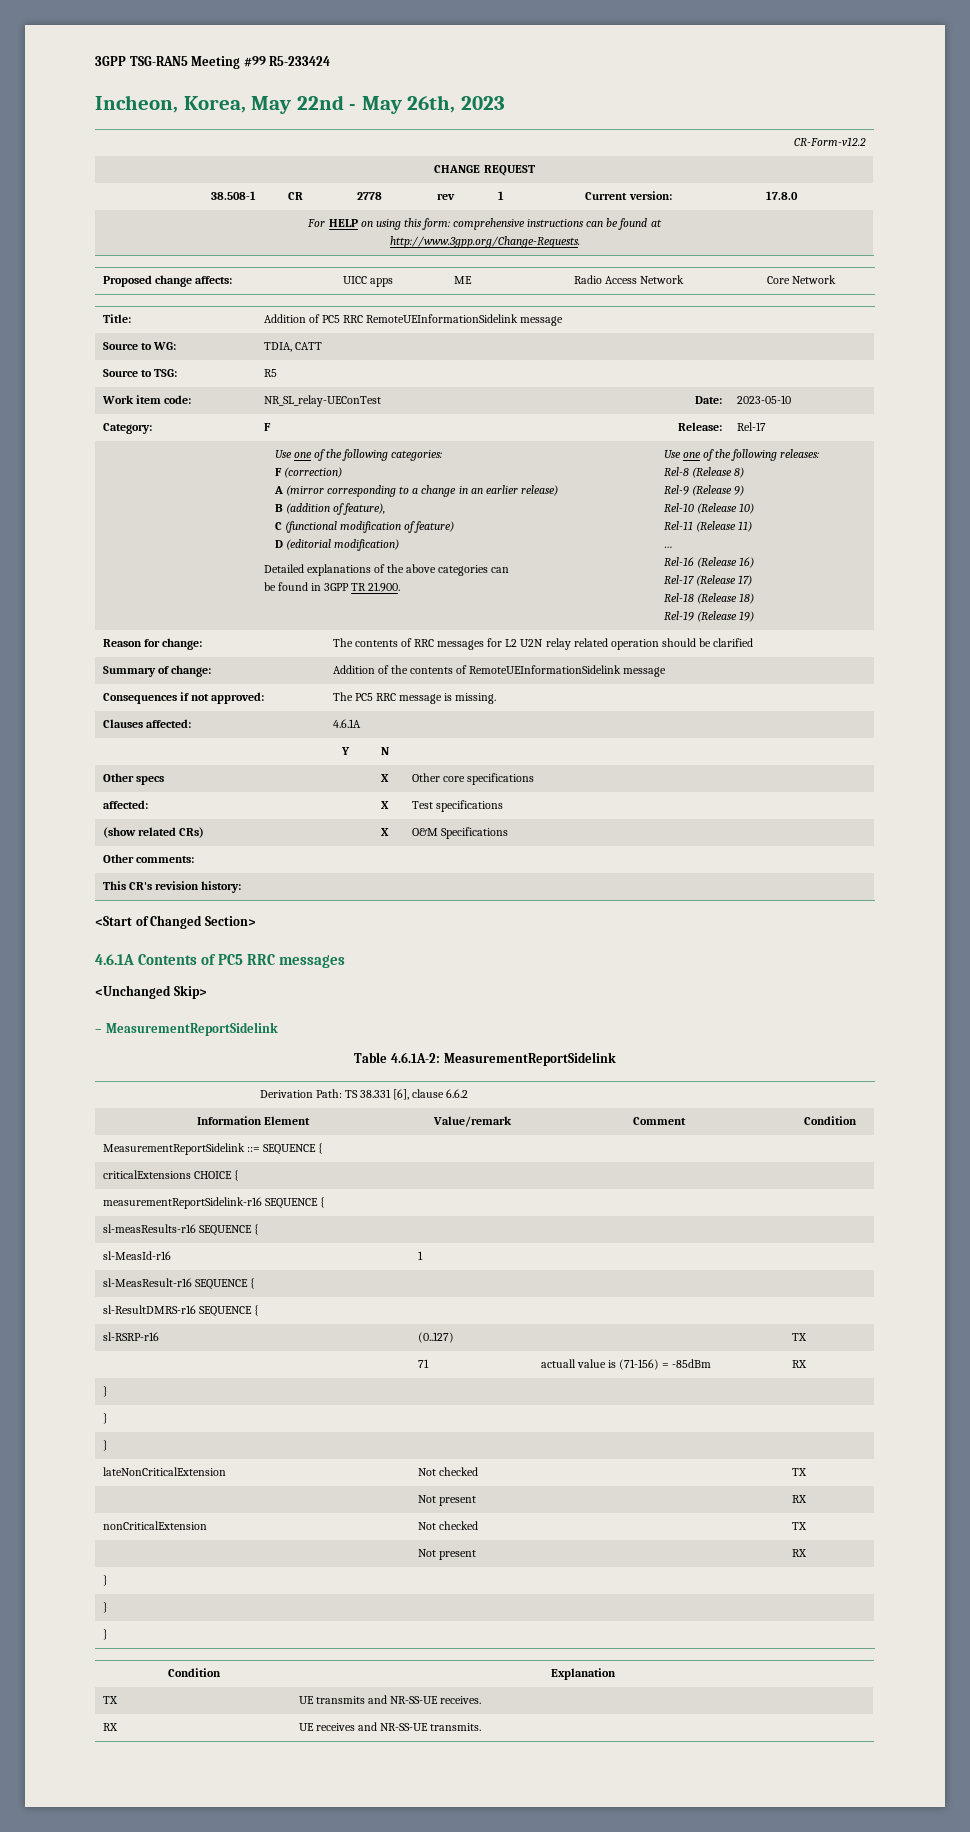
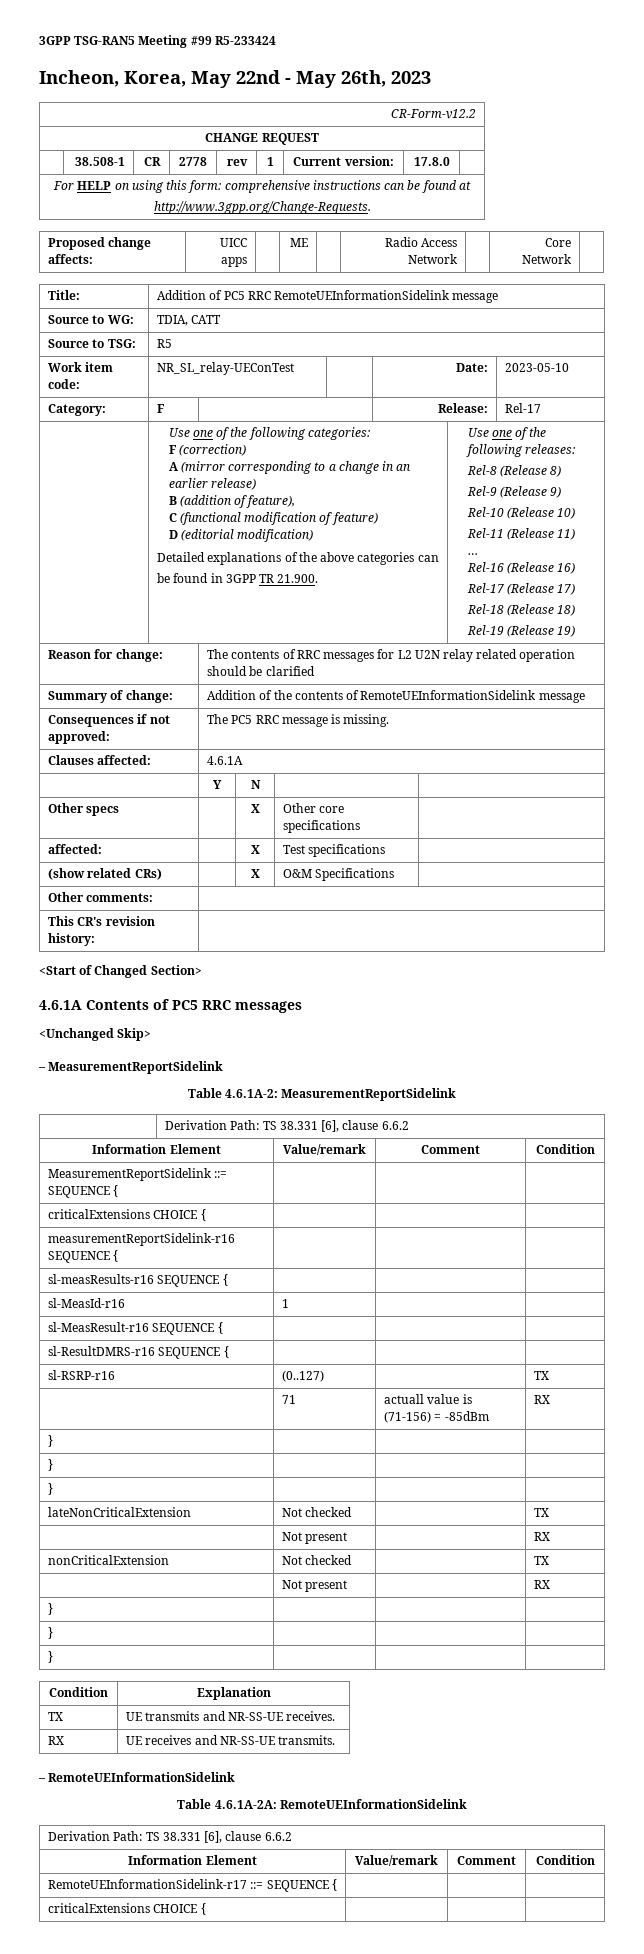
+ – RemoteUEInformationSidelink
+ Table 4.6.1A-2A: RemoteUEInformationSidelink
+ Derivation Path: TS 38.331 [6], clause 6.6.2
+ Information Element | Value/remark | Comment | Condition
+ RemoteUEInformationSidelink-r17 ::= SEQUENCE { | | |
+ criticalExtensions CHOICE { | | |

